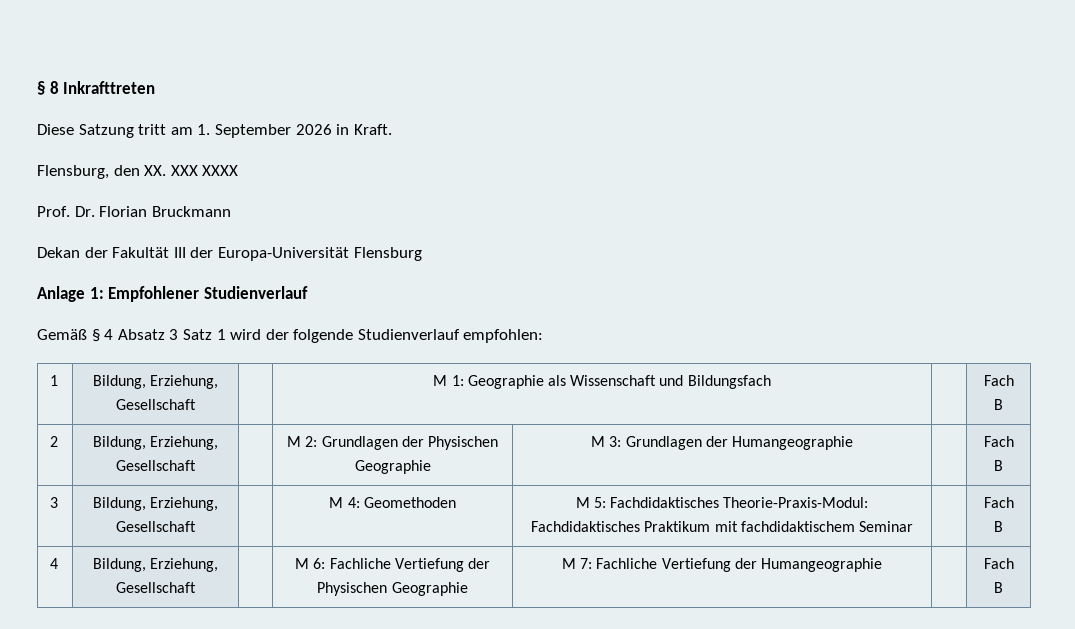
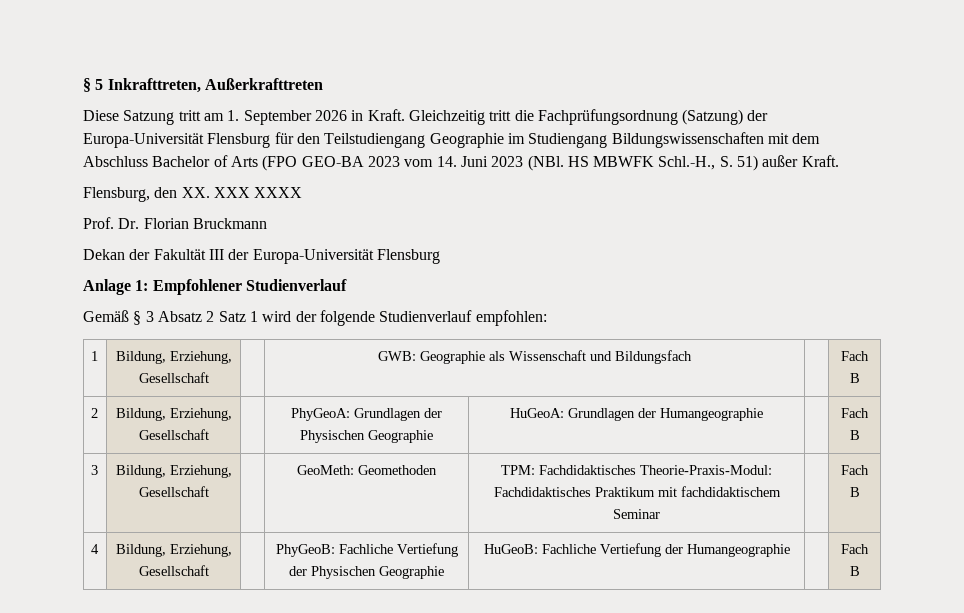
- § 8 Inkrafttreten
+ § 5 Inkrafttreten, Außerkrafttreten
+ Gleichzeitig tritt die Fachprüfungsordnung (Satzung) der Europa-Universität Flensburg für den Teilstudiengang Geographie im Studiengang Bildungswissenschaften mit dem Abschluss Bachelor of Arts (FPO GEO-BA 2023 vom 14. Juni 2023 (NBl. HS MBWFK Schl.-H., S. 51) außer Kraft.
- Gemäß § 4 Absatz 3 Satz 1 wird der folgende Studienverlauf empfohlen:
+ Gemäß § 3 Absatz 2 Satz 1 wird der folgende Studienverlauf empfohlen:
- 1 | Bildung, Erziehung, Gesellschaft | | M 1: Geographie als Wissenschaft und Bildungsfach | | Fach B
+ 1 | Bildung, Erziehung, Gesellschaft | | GWB: Geographie als Wissenschaft und Bildungsfach | | Fach B
- 2 | Bildung, Erziehung, Gesellschaft | | M 2: Grundlagen der Physischen Geographie | M 3: Grundlagen der Humangeographie | | Fach B
+ 2 | Bildung, Erziehung, Gesellschaft | | PhyGeoA: Grundlagen der Physischen Geographie | HuGeoA: Grundlagen der Humangeographie | | Fach B
- 3 | Bildung, Erziehung, Gesellschaft | | M 4: Geomethoden | M 5: Fachdidaktisches Theorie-Praxis-Modul: Fachdidaktisches Praktikum mit fachdidaktischem Seminar | | Fach B
+ 3 | Bildung, Erziehung, Gesellschaft | | GeoMeth: Geomethoden | TPM: Fachdidaktisches Theorie-Praxis-Modul: Fachdidaktisches Praktikum mit fachdidaktischem Seminar | | Fach B
- 4 | Bildung, Erziehung, Gesellschaft | | M 6: Fachliche Vertiefung der Physischen Geographie | M 7: Fachliche Vertiefung der Humangeographie | | Fach B
+ 4 | Bildung, Erziehung, Gesellschaft | | PhyGeoB: Fachliche Vertiefung der Physischen Geographie | HuGeoB: Fachliche Vertiefung der Humangeographie | | Fach B

